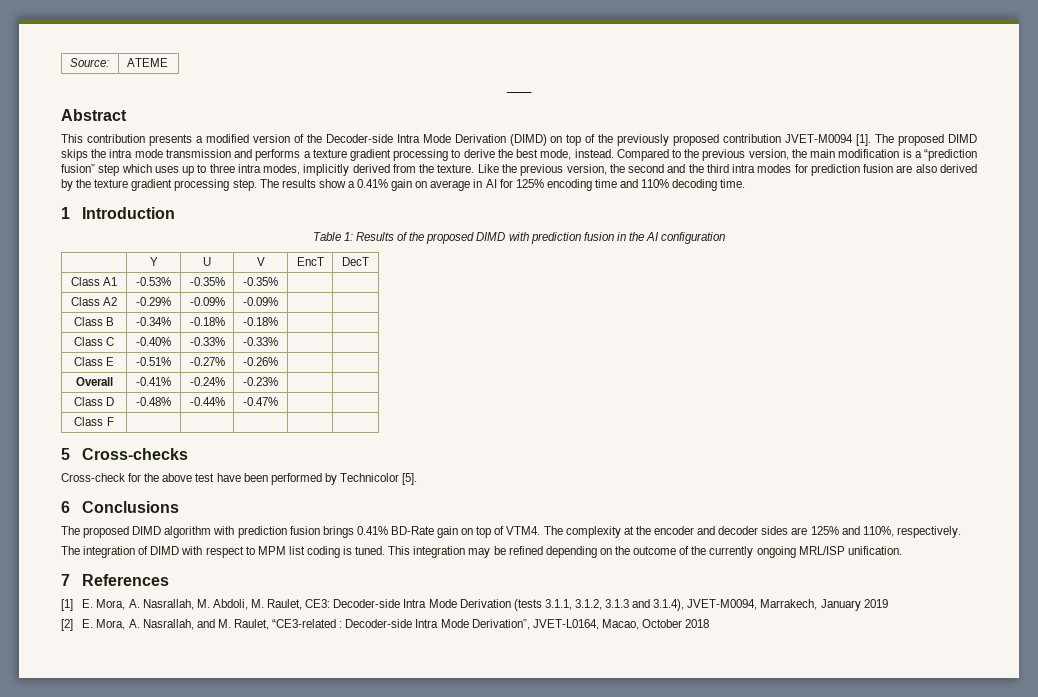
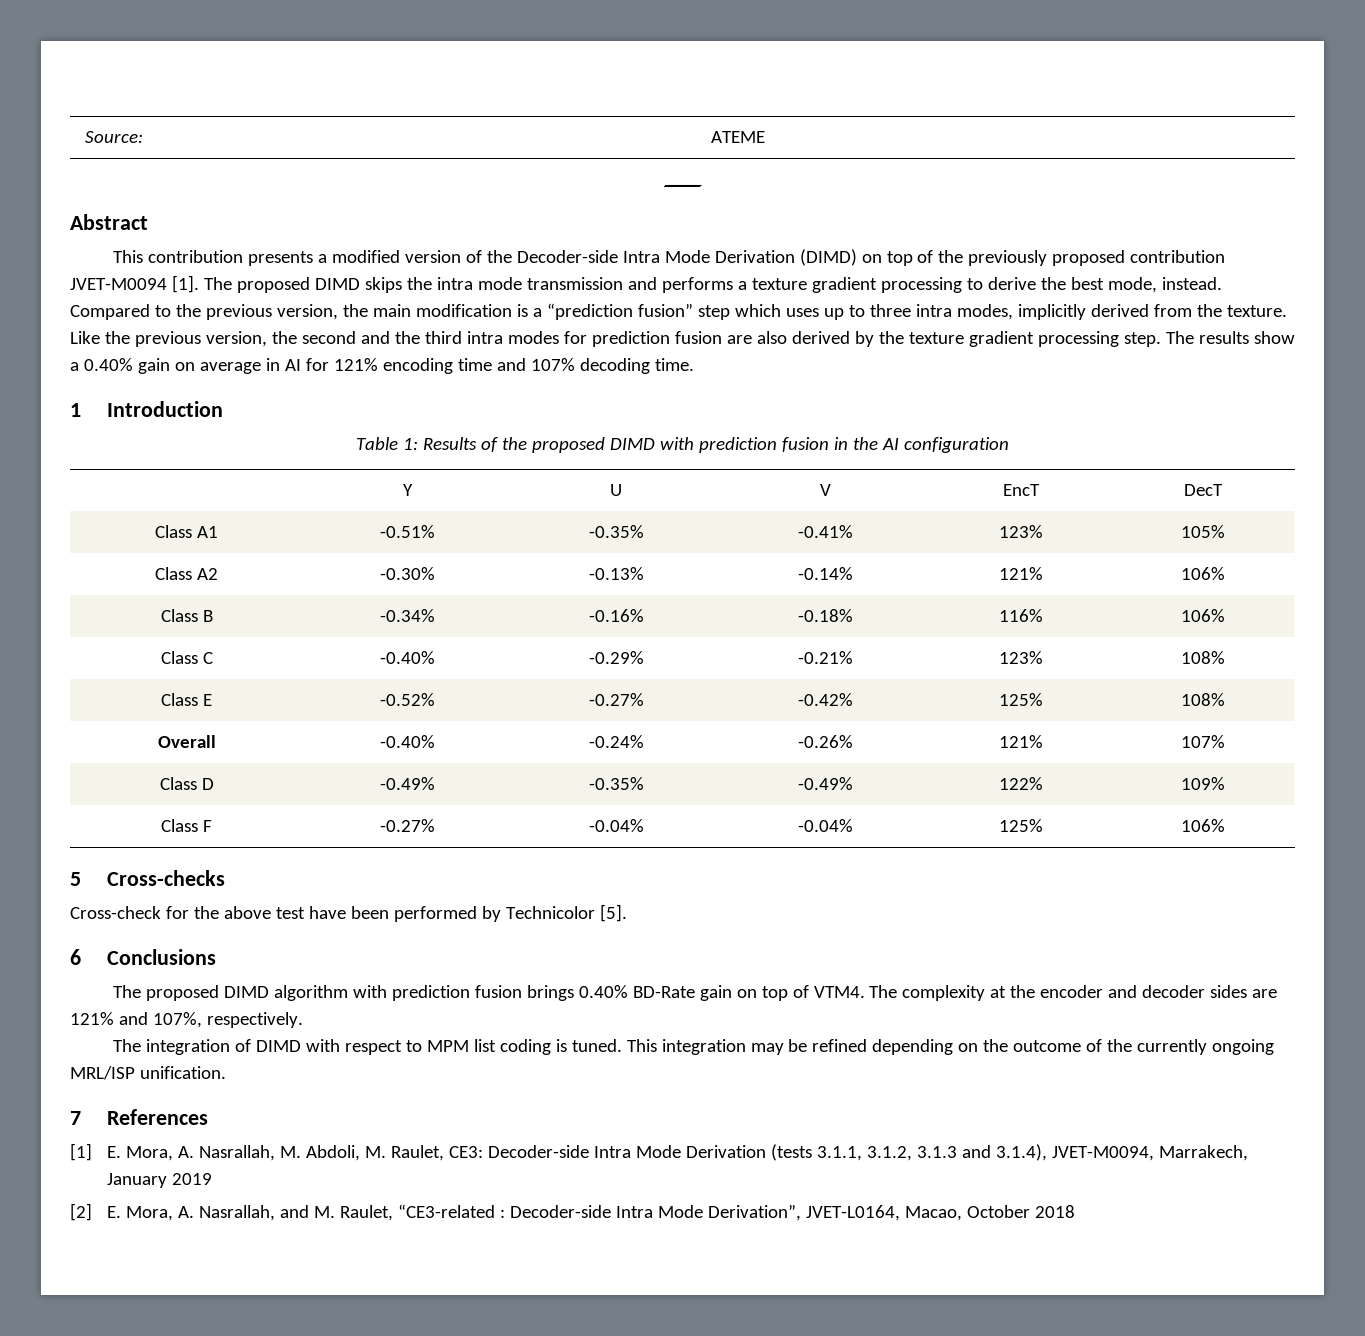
- The results show a 0.41% gain on average in AI for 125% encoding time and 110% decoding time.
+ The results show a 0.40% gain on average in AI for 121% encoding time and 107% decoding time.
- Class A1 | -0.53% | -0.35% | -0.35% | |
+ Class A1 | -0.51% | -0.35% | -0.41% | 123% | 105%
- Class A2 | -0.29% | -0.09% | -0.09% | |
+ Class A2 | -0.30% | -0.13% | -0.14% | 121% | 106%
- Class B | -0.34% | -0.18% | -0.18% | |
+ Class B | -0.34% | -0.16% | -0.18% | 116% | 106%
- Class C | -0.40% | -0.33% | -0.33% | |
+ Class C | -0.40% | -0.29% | -0.21% | 123% | 108%
- Class E | -0.51% | -0.27% | -0.26% | |
+ Class E | -0.52% | -0.27% | -0.42% | 125% | 108%
- Overall | -0.41% | -0.24% | -0.23% | |
+ Overall | -0.40% | -0.24% | -0.26% | 121% | 107%
- Class D | -0.48% | -0.44% | -0.47% | |
- Class F | | | | |
+ Class D | -0.49% | -0.35% | -0.49% | 122% | 109%
+ Class F | -0.27% | -0.04% | -0.04% | 125% | 106%
- The proposed DIMD algorithm with prediction fusion brings 0.41% BD-Rate gain on top of VTM4.
+ The proposed DIMD algorithm with prediction fusion brings 0.40% BD-Rate gain on top of VTM4.
- The complexity at the encoder and decoder sides are 125% and 110%, respectively.
+ The complexity at the encoder and decoder sides are 121% and 107%, respectively.

